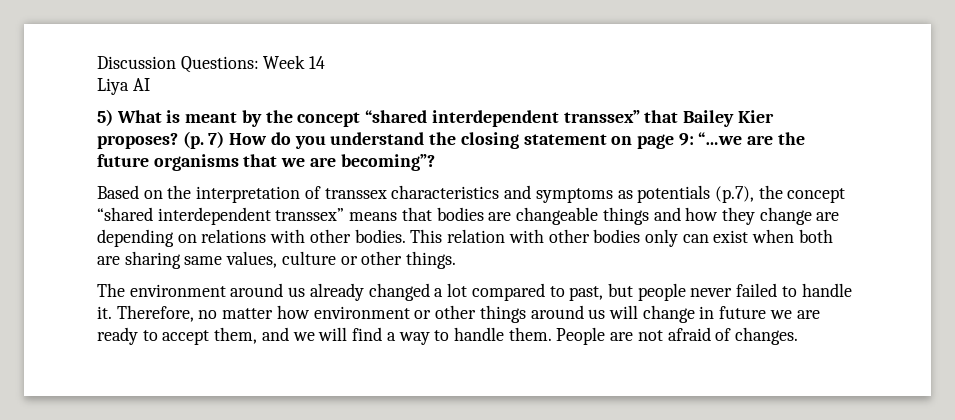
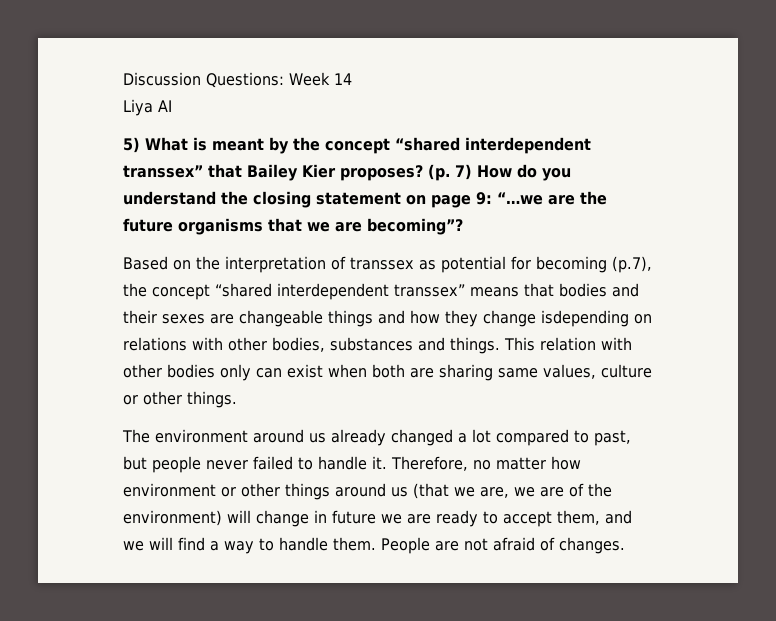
- Based on the interpretation of transsex characteristics and symptoms as potentials (p.7), the concept “shared interdependent transsex” means that bodies are changeable things and how they change are depending on relations with other bodies.
+ Based on the interpretation of transsex as potential for becoming (p.7), the concept “shared interdependent transsex” means that bodies and their sexes are changeable things and how they change isdepending on relations with other bodies, substances and things.
- Therefore, no matter how environment or other things around us will change in future we are ready to accept them, and we will find a way to handle them.
+ Therefore, no matter how environment or other things around us (that we are, we are of the environment) will change in future we are ready to accept them, and we will find a way to handle them.

